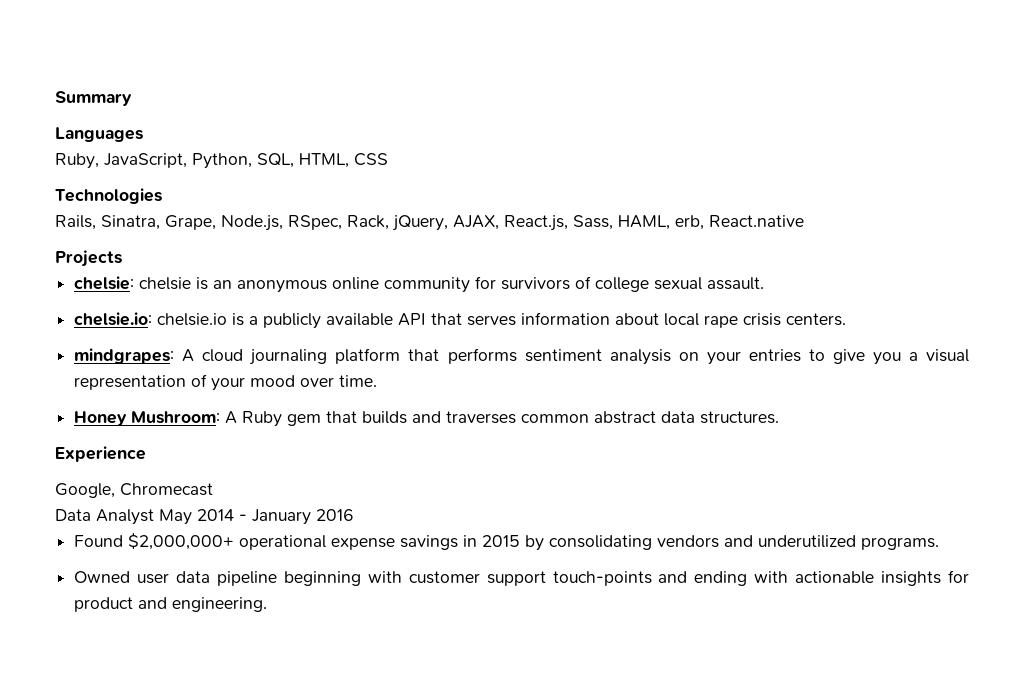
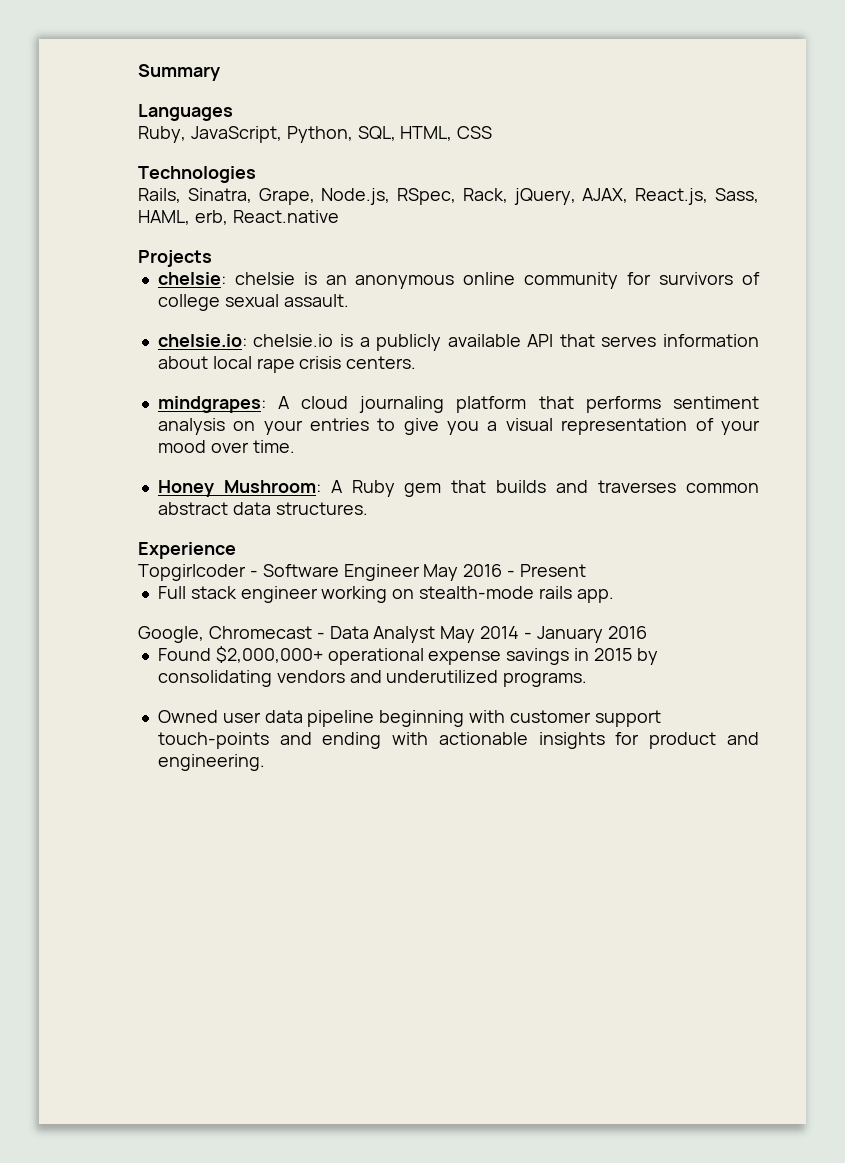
+ Topgirlcoder - Software Engineer May 2016 - Present
+ Full stack engineer working on stealth-mode rails app.
- Google, Chromecast
- Data Analyst May 2014 - January 2016
+ Google, Chromecast - Data Analyst May 2014 - January 2016

